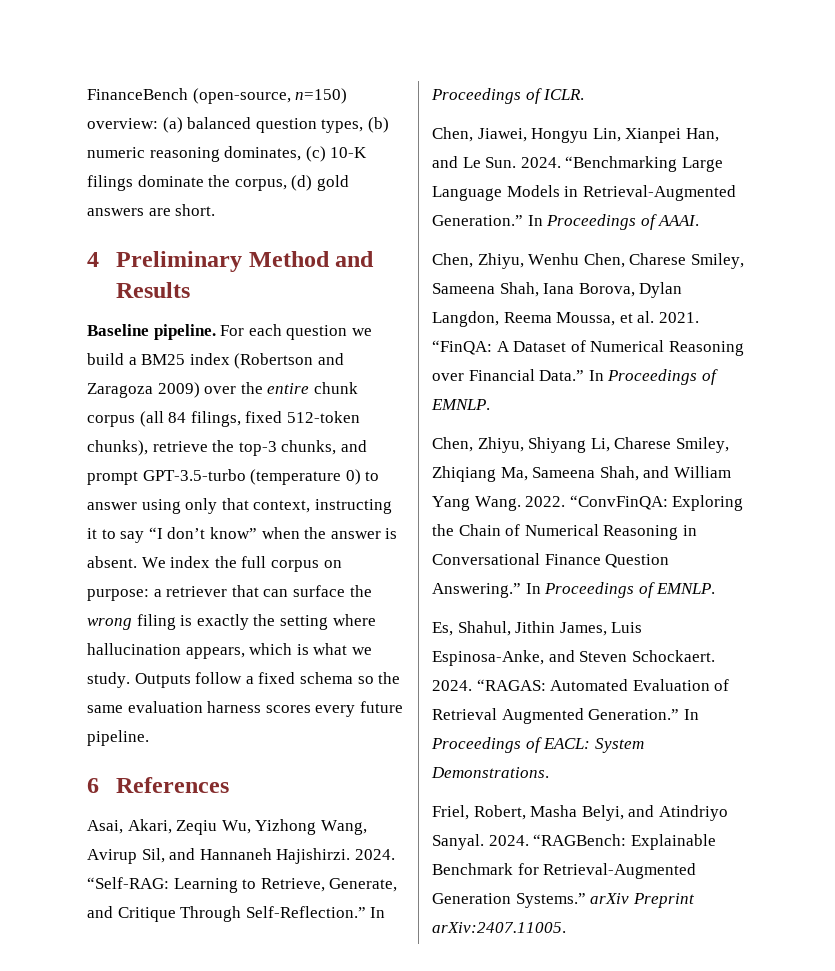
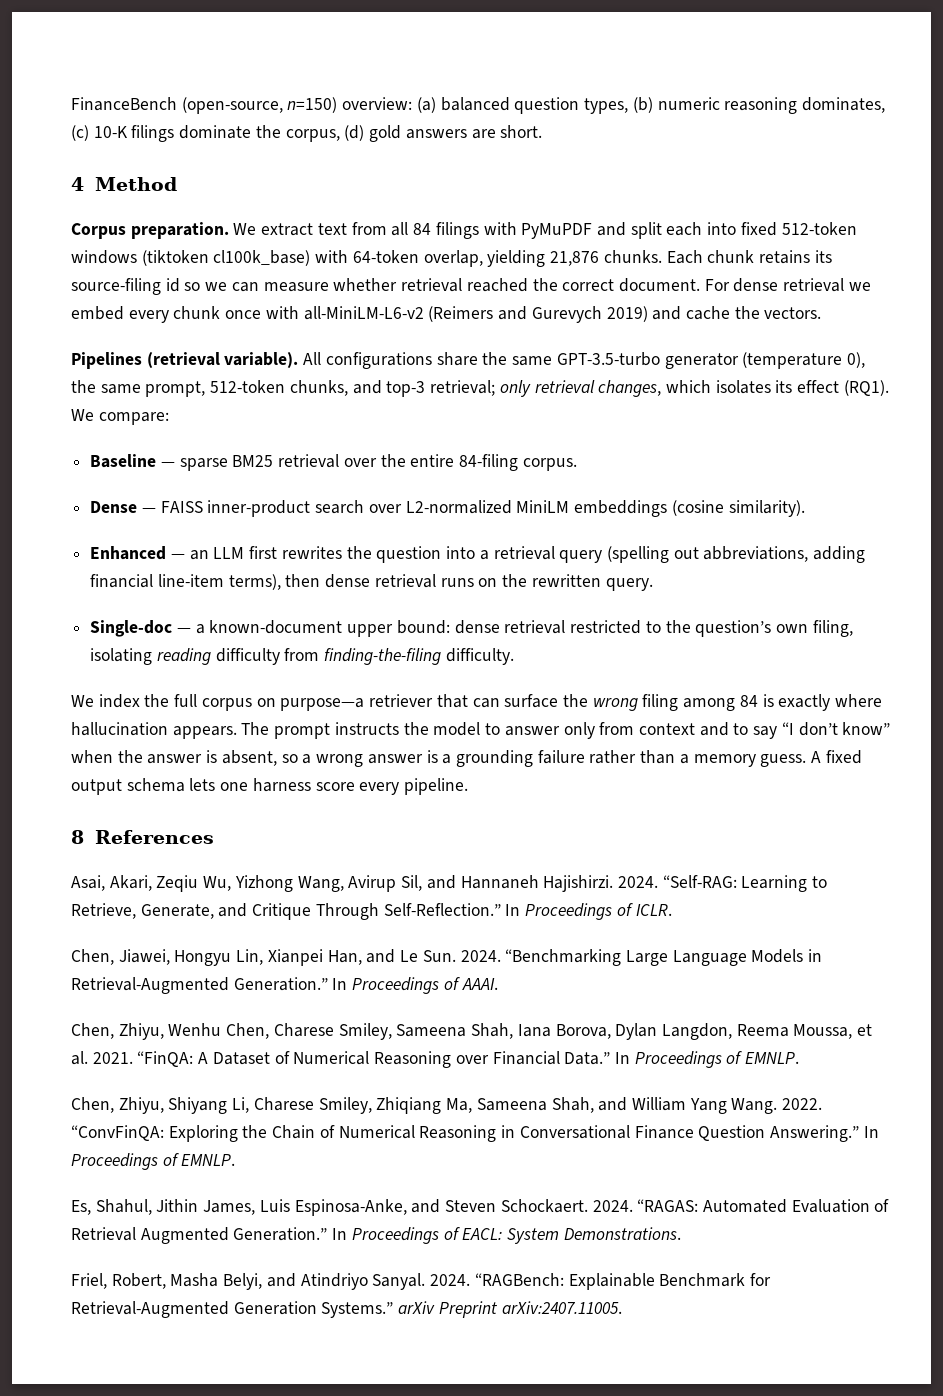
- 4 Preliminary Method and Results
- Baseline pipeline. For each question we build a BM25 index (Robertson and Zaragoza 2009) over the entire chunk corpus (all 84 filings, fixed 512-token chunks), retrieve the top-3 chunks, and prompt GPT-3.5-turbo (temperature 0) to answer using only that context, instructing it to say “I don’t know” when the answer is absent. We index the full corpus on purpose: a retriever that can surface the wrong filing is exactly the setting where hallucination appears, which is what we study. Outputs follow a fixed schema so the same evaluation harness scores every future pipeline.
+ 4 Method
+ Corpus preparation. We extract text from all 84 filings with PyMuPDF and split each into fixed 512-token windows (tiktoken cl100k_base) with 64-token overlap, yielding 21,876 chunks. Each chunk retains its source-filing id so we can measure whether retrieval reached the correct document. For dense retrieval we embed every chunk once with all-MiniLM-L6-v2 (Reimers and Gurevych 2019) and cache the vectors.
+ Pipelines (retrieval variable). All configurations share the same GPT-3.5-turbo generator (temperature 0), the same prompt, 512-token chunks, and top-3 retrieval; only retrieval changes, which isolates its effect (RQ1). We compare:
+ Baseline — sparse BM25 retrieval over the entire 84-filing corpus.
+ Dense — FAISS inner-product search over L2-normalized MiniLM embeddings (cosine similarity).
+ Enhanced — an LLM first rewrites the question into a retrieval query (spelling out abbreviations, adding financial line-item terms), then dense retrieval runs on the rewritten query.
+ Single-doc — a known-document upper bound: dense retrieval restricted to the question’s own filing, isolating reading difficulty from finding-the-filing difficulty.
+ We index the full corpus on purpose—a retriever that can surface the wrong filing among 84 is exactly where hallucination appears. The prompt instructs the model to answer only from context and to say “I don’t know” when the answer is absent, so a wrong answer is a grounding failure rather than a memory guess. A fixed output schema lets one harness score every pipeline.
- 6 References
+ 8 References

